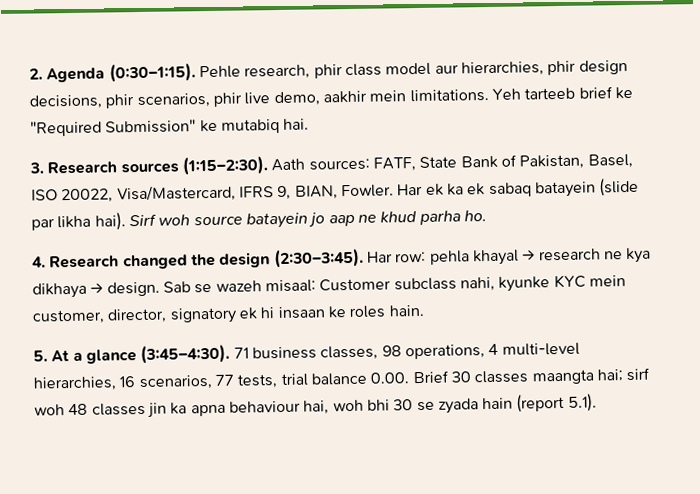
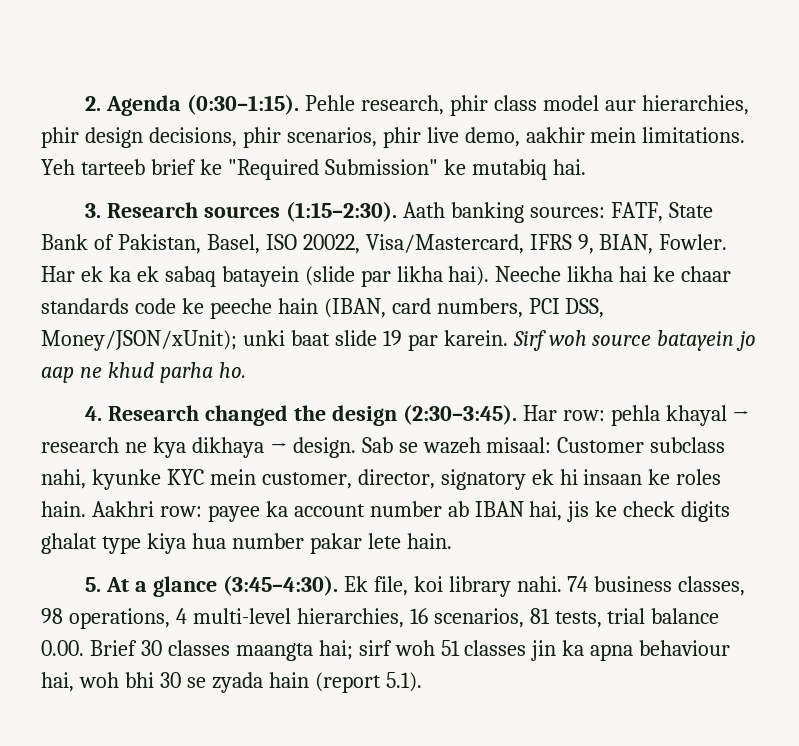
- Aath sources: FATF, State Bank of Pakistan, Basel, ISO 20022, Visa/Mastercard, IFRS 9, BIAN, Fowler.
+ Aath banking sources: FATF, State Bank of Pakistan, Basel, ISO 20022, Visa/Mastercard, IFRS 9, BIAN, Fowler.
+ Neeche likha hai ke chaar standards code ke peeche hain (IBAN, card numbers, PCI DSS, Money/JSON/xUnit); unki baat slide 19 par karein.
+ Aakhri row: payee ka account number ab IBAN hai, jis ke check digits ghalat type kiya hua number pakar lete hain.
- 71 business classes, 98 operations, 4 multi-level hierarchies, 16 scenarios, 77 tests, trial balance 0.00. Brief 30 classes maangta hai; sirf woh 48 classes jin ka apna behaviour hai, woh bhi 30 se zyada hain (report 5.1).
+ Ek file, koi library nahi. 74 business classes, 98 operations, 4 multi-level hierarchies, 16 scenarios, 81 tests, trial balance 0.00. Brief 30 classes maangta hai; sirf woh 51 classes jin ka apna behaviour hai, woh bhi 30 se zyada hain (report 5.1).

